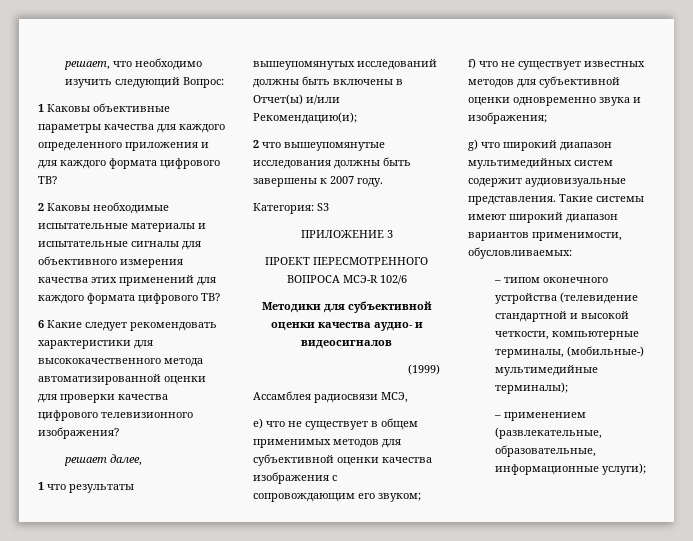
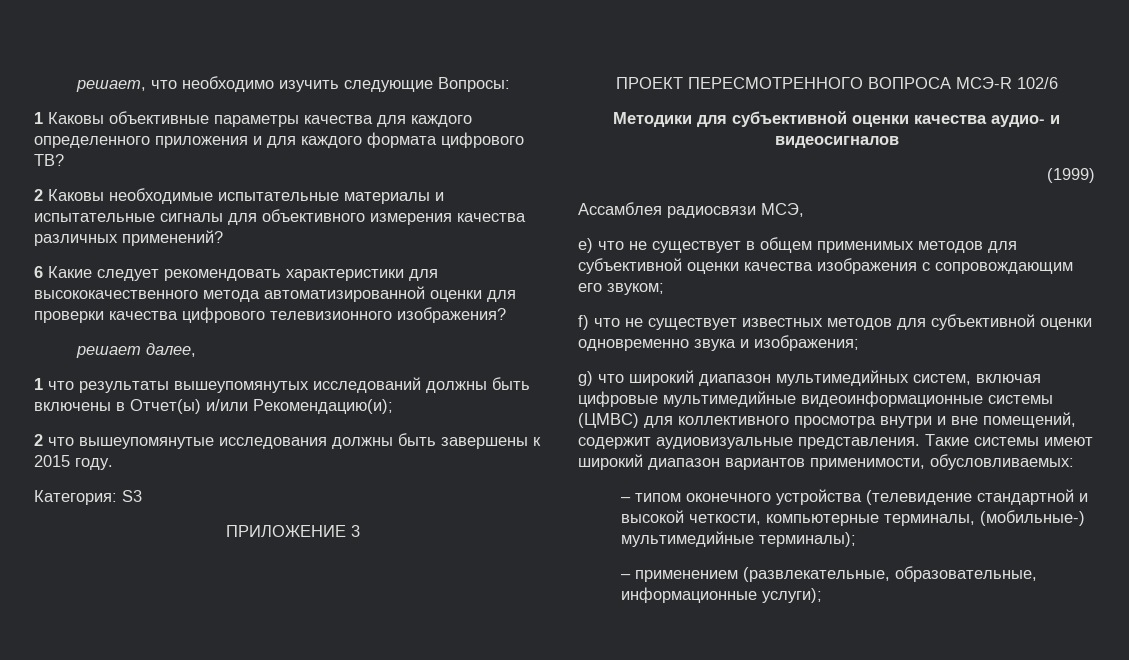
- решает, что необходимо изучить следующий Вопрос:
+ решает, что необходимо изучить следующие Вопросы:
- 2 Каковы необходимые испытательные материалы и испытательные сигналы для объективного измерения качества этих применений для каждого формата цифрового ТВ?
+ 2 Каковы необходимые испытательные материалы и испытательные сигналы для объективного измерения качества различных применений?
- 2 что вышеупомянутые исследования должны быть завершены к 2007 году.
+ 2 что вышеупомянутые исследования должны быть завершены к 2015 году.
- g) что широкий диапазон мультимедийных систем содержит аудиовизуальные представления.
+ g) что широкий диапазон мультимедийных систем, включая цифровые мультимедийные видеоинформационные системы (ЦМВС) для коллективного просмотра внутри и вне помещений, содержит аудиовизуальные представления.

